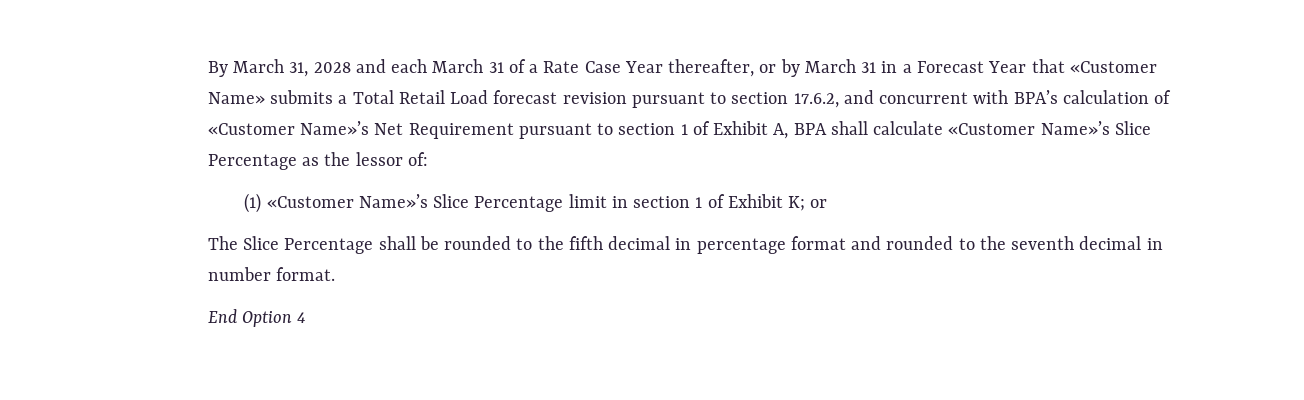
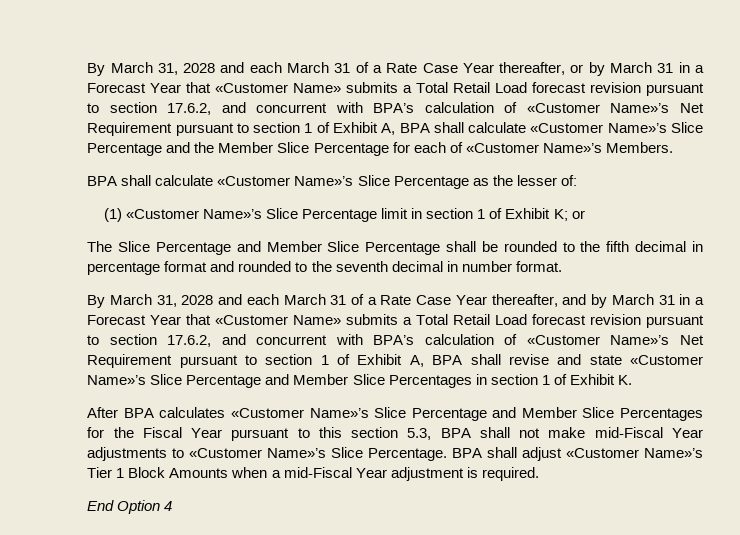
- By March 31, 2028 and each March 31 of a Rate Case Year thereafter, or by March 31 in a Forecast Year that «Customer Name» submits a Total Retail Load forecast revision pursuant to section 17.6.2, and concurrent with BPA’s calculation of «Customer Name»’s Net Requirement pursuant to section 1 of Exhibit A, BPA shall calculate «Customer Name»’s Slice Percentage as the lessor of:
+ By March 31, 2028 and each March 31 of a Rate Case Year thereafter, or by March 31 in a Forecast Year that «Customer Name» submits a Total Retail Load forecast revision pursuant to section 17.6.2, and concurrent with BPA’s calculation of «Customer Name»’s Net Requirement pursuant to section 1 of Exhibit A, BPA shall calculate «Customer Name»’s Slice Percentage and the Member Slice Percentage for each of «Customer Name»’s Members.
+ BPA shall calculate «Customer Name»’s Slice Percentage as the lesser of:
- The Slice Percentage shall be rounded to the fifth decimal in percentage format and rounded to the seventh decimal in number format.
+ The Slice Percentage and Member Slice Percentage shall be rounded to the fifth decimal in percentage format and rounded to the seventh decimal in number format.
+ By March 31, 2028 and each March 31 of a Rate Case Year thereafter, and by March 31 in a Forecast Year that «Customer Name» submits a Total Retail Load forecast revision pursuant to section 17.6.2, and concurrent with BPA’s calculation of «Customer Name»’s Net Requirement pursuant to section 1 of Exhibit A, BPA shall revise and state «Customer Name»’s Slice Percentage and Member Slice Percentages in section 1 of Exhibit K.
+ After BPA calculates «Customer Name»’s Slice Percentage and Member Slice Percentages for the Fiscal Year pursuant to this section 5.3, BPA shall not make mid-Fiscal Year adjustments to «Customer Name»’s Slice Percentage. BPA shall adjust «Customer Name»’s Tier 1 Block Amounts when a mid-Fiscal Year adjustment is required.

